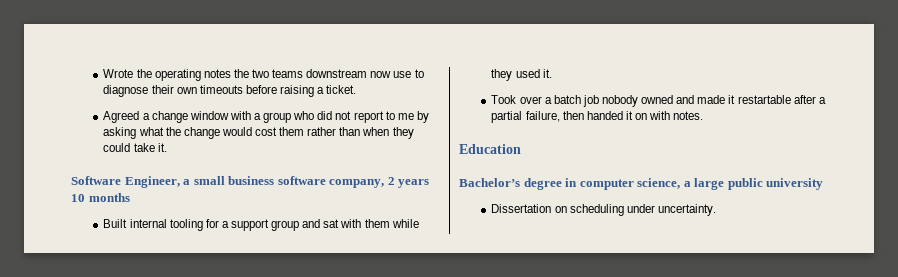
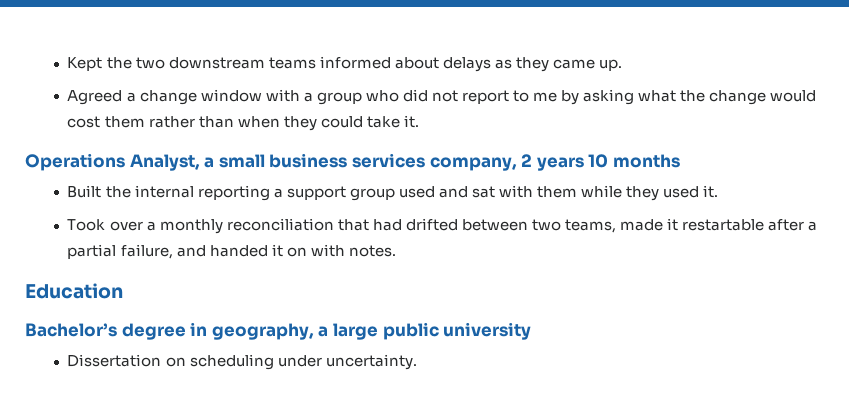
- Wrote the operating notes the two teams downstream now use to diagnose their own timeouts before raising a ticket.
+ Kept the two downstream teams informed about delays as they came up.
- Software Engineer, a small business software company, 2 years 10 months
+ Operations Analyst, a small business services company, 2 years 10 months
- Built internal tooling for a support group and sat with them while they used it.
+ Built the internal reporting a support group used and sat with them while they used it.
- Took over a batch job nobody owned and made it restartable after a partial failure, then handed it on with notes.
+ Took over a monthly reconciliation that had drifted between two teams, made it restartable after a partial failure, and handed it on with notes.
- Bachelor’s degree in computer science, a large public university
+ Bachelor’s degree in geography, a large public university

